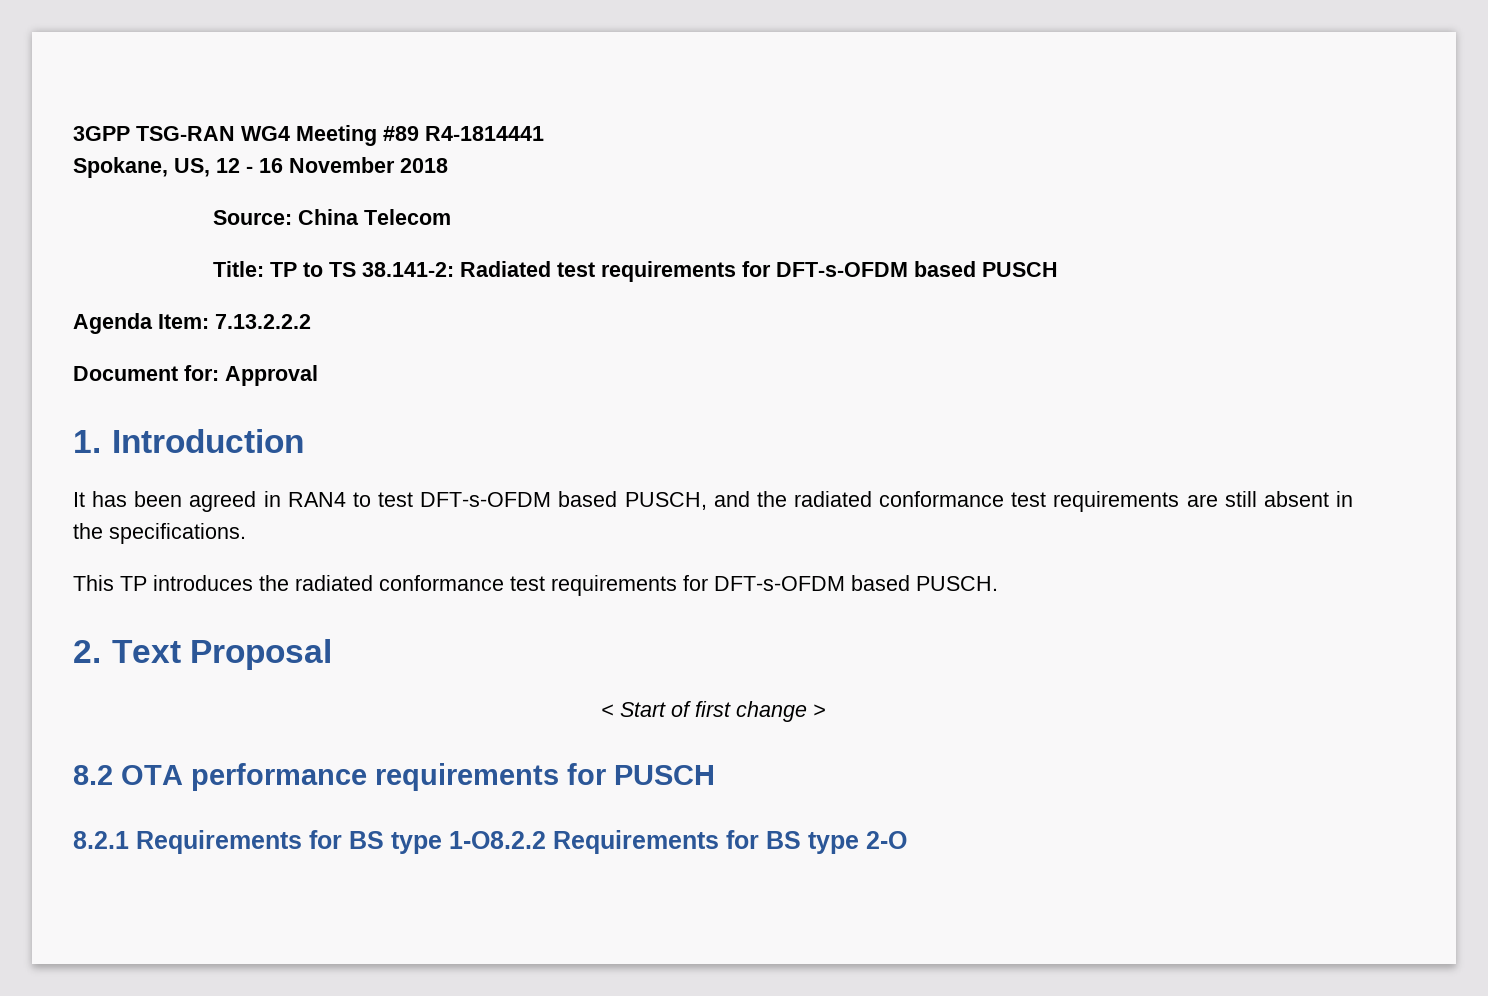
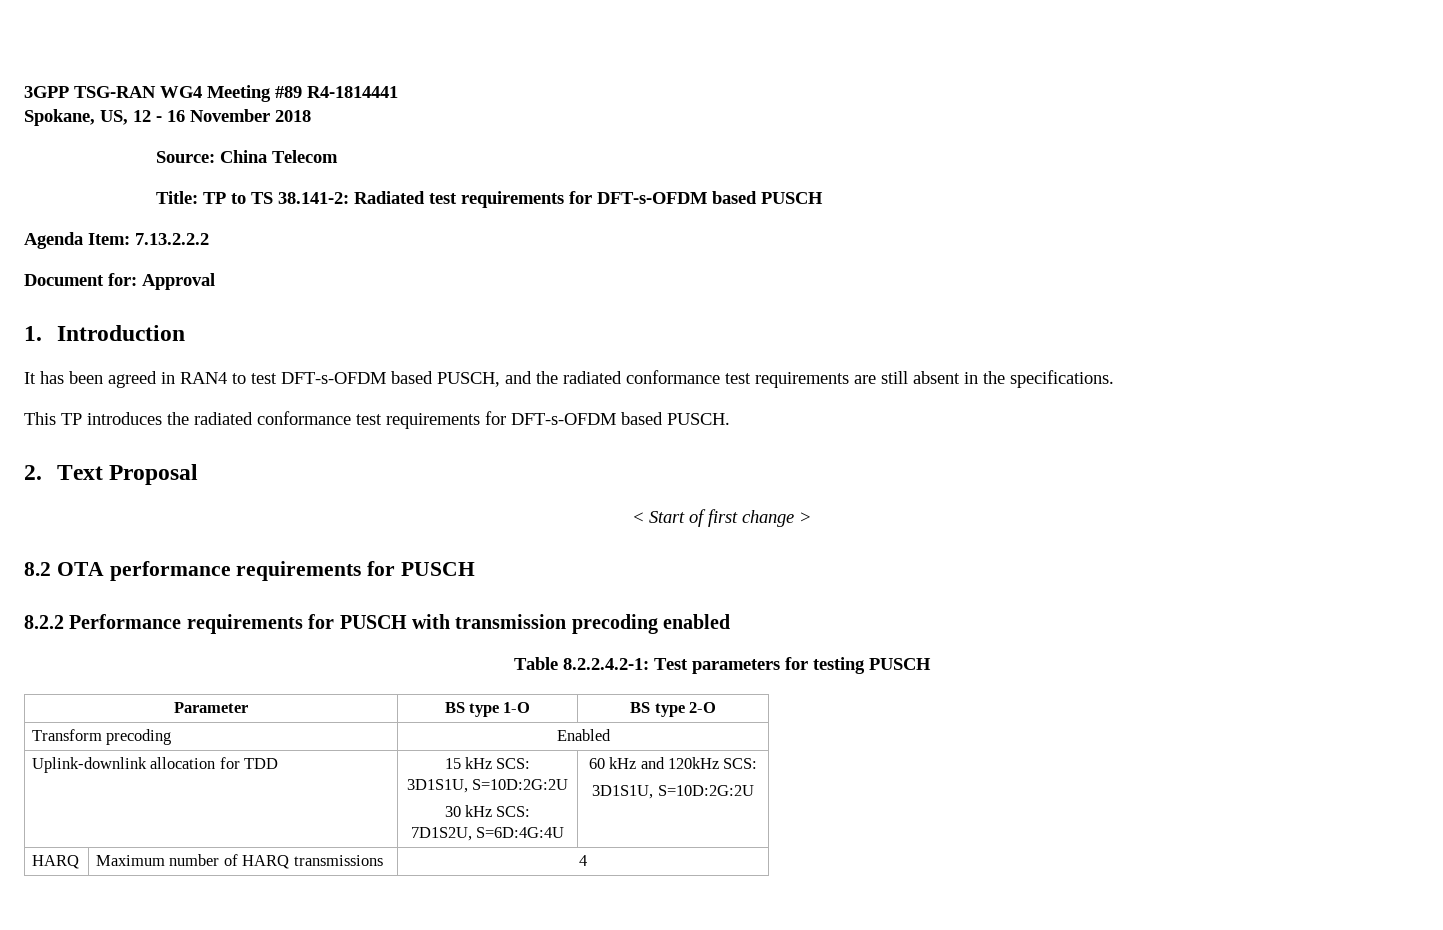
- 8.2.1 Requirements for BS type 1-O8.2.2 Requirements for BS type 2-O
+ 8.2.2 Performance requirements for PUSCH with transmission precoding enabled
+ Table 8.2.2.4.2-1: Test parameters for testing PUSCH
+ Parameter | BS type 1-O | BS type 2-O
+ Transform precoding | Enabled
+ Uplink-downlink allocation for TDD | 15 kHz SCS:
+ 3D1S1U, S=10D:2G:2U
+ 30 kHz SCS:
+ 7D1S2U, S=6D:4G:4U | 60 kHz and 120kHz SCS:
+ 3D1S1U, S=10D:2G:2U
+ HARQ | Maximum number of HARQ transmissions | 4

